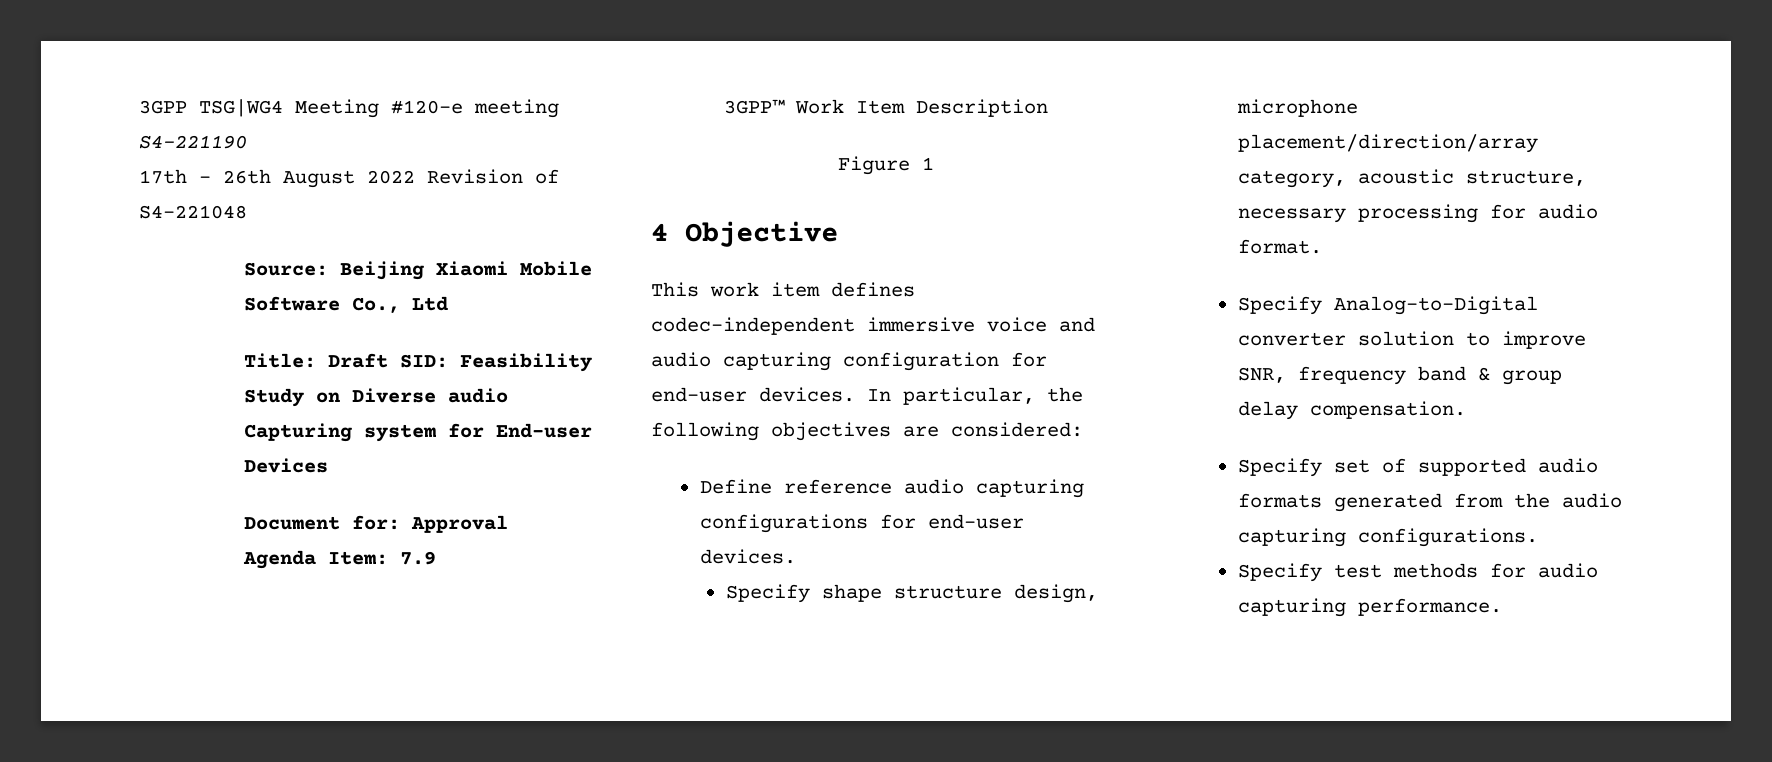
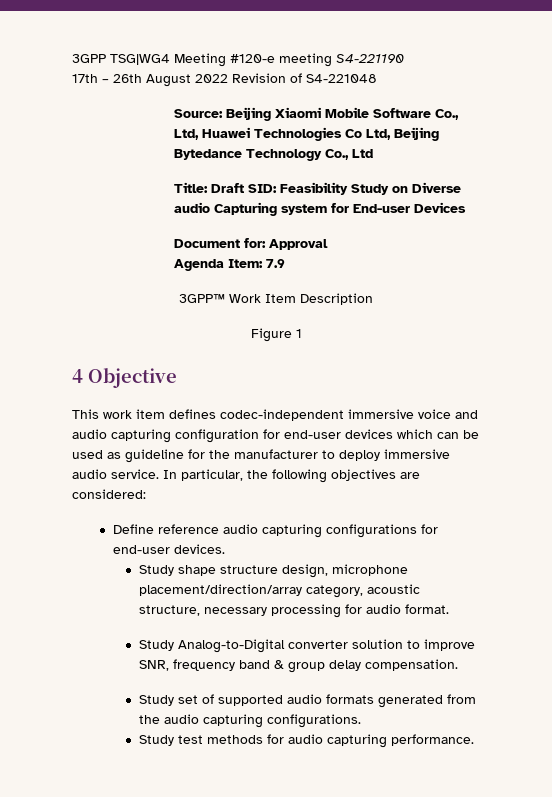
- Source: Beijing Xiaomi Mobile Software Co., Ltd
+ Source: Beijing Xiaomi Mobile Software Co., Ltd, Huawei Technologies Co Ltd, Beijing Bytedance Technology Co., Ltd
- This work item defines codec-independent immersive voice and audio capturing configuration for end-user devices.
+ This work item defines codec-independent immersive voice and audio capturing configuration for end-user devices which can be used as guideline for the manufacturer to deploy immersive audio service.
- Specify shape structure design, microphone placement/direction/array category, acoustic structure, necessary processing for audio format.
+ Study shape structure design, microphone placement/direction/array category, acoustic structure, necessary processing for audio format.
- Specify Analog-to-Digital converter solution to improve SNR, frequency band & group delay compensation.
+ Study Analog-to-Digital converter solution to improve SNR, frequency band & group delay compensation.
- Specify set of supported audio formats generated from the audio capturing configurations.
+ Study set of supported audio formats generated from the audio capturing configurations.
- Specify test methods for audio capturing performance.
+ Study test methods for audio capturing performance.

